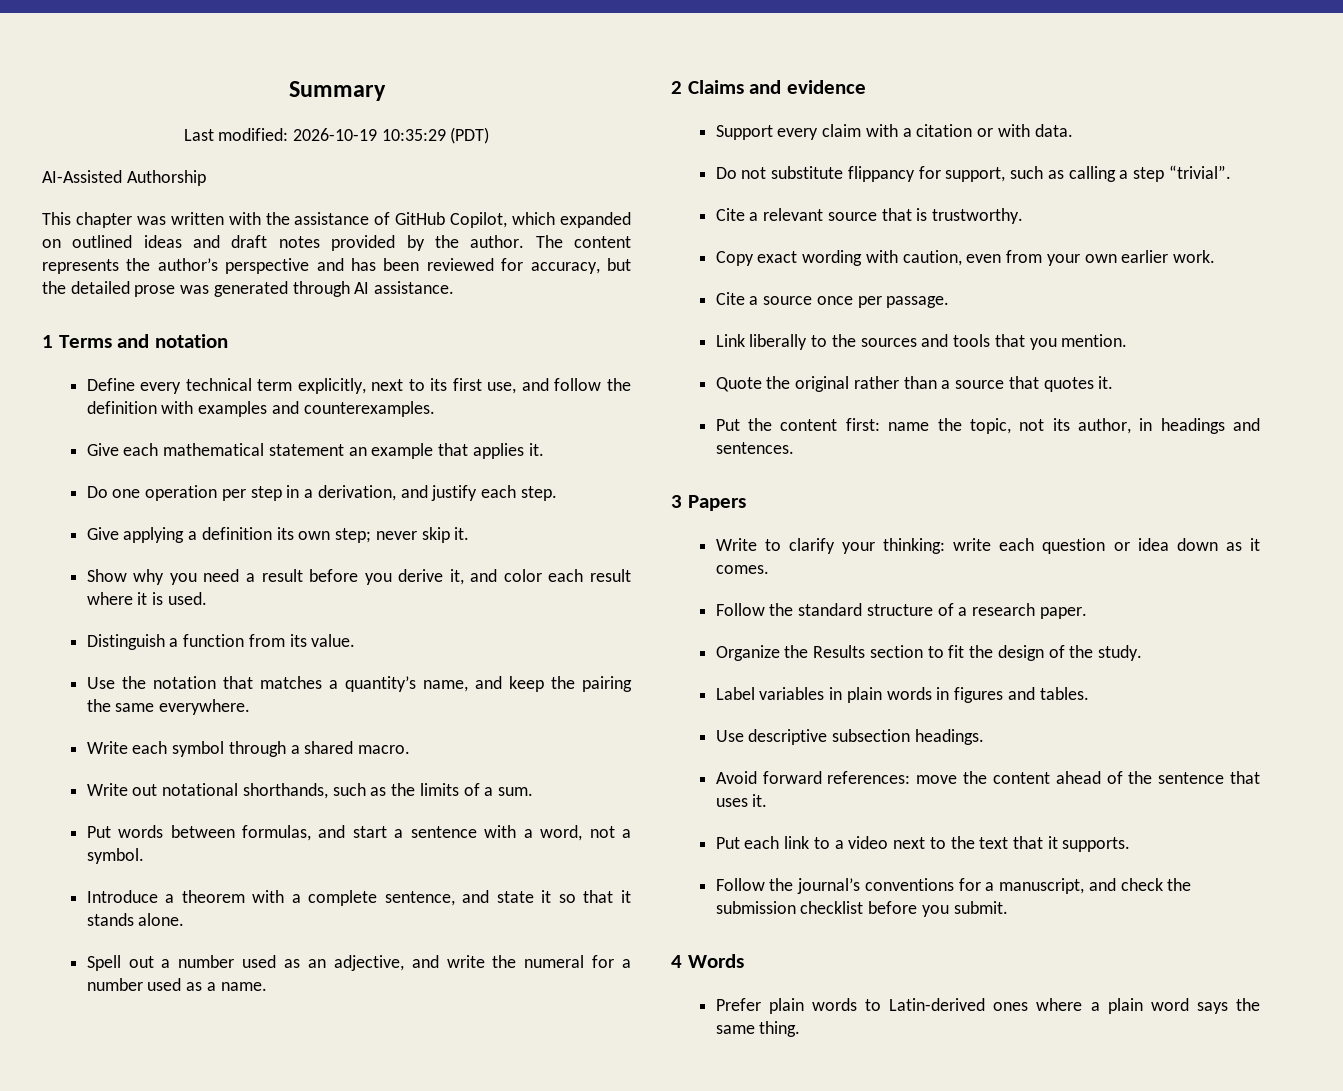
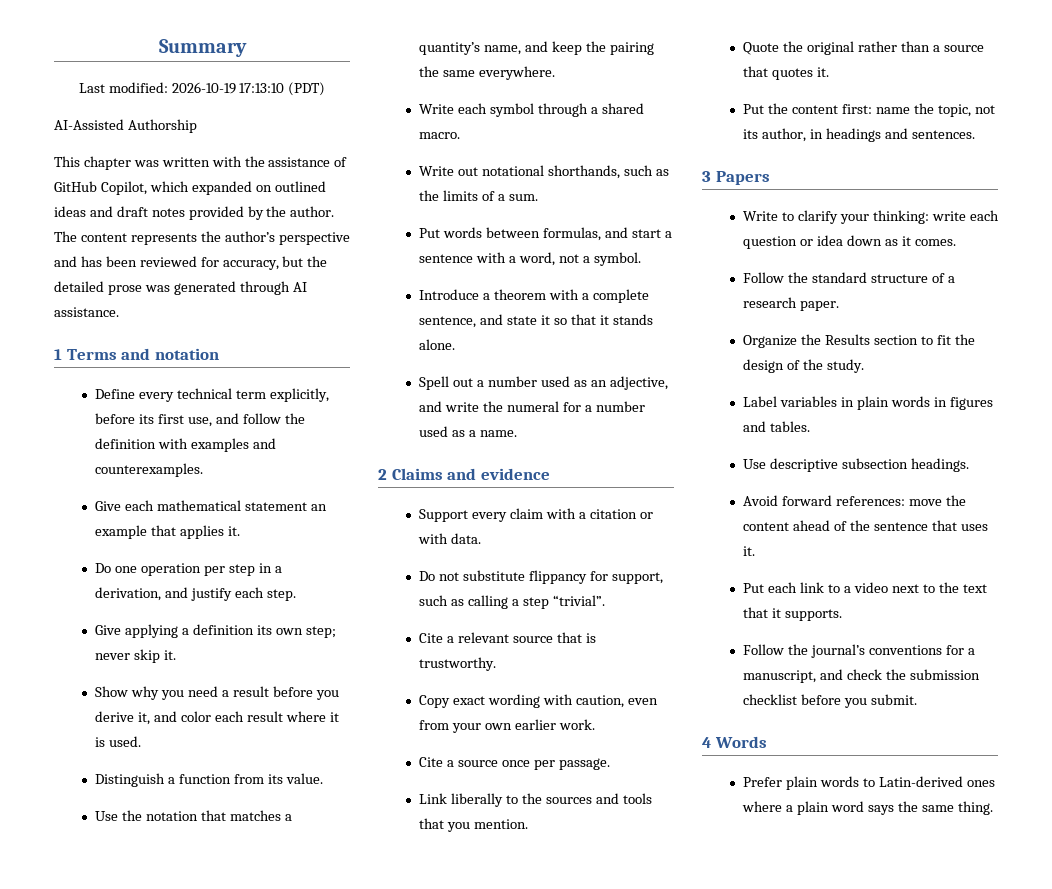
- Last modified: 2026-10-19 10:35:29 (PDT)
+ Last modified: 2026-10-19 17:13:10 (PDT)
- Define every technical term explicitly, next to its first use, and follow the definition with examples and counterexamples.
+ Define every technical term explicitly, before its first use, and follow the definition with examples and counterexamples.

